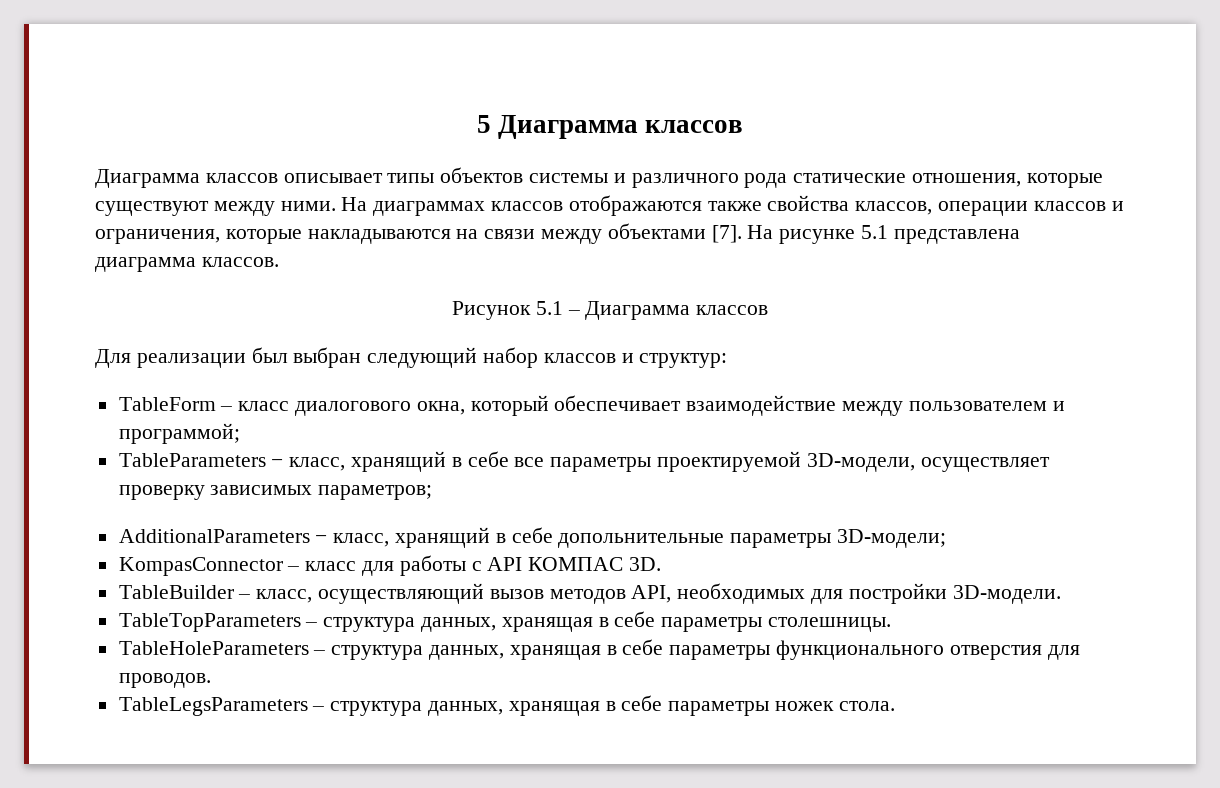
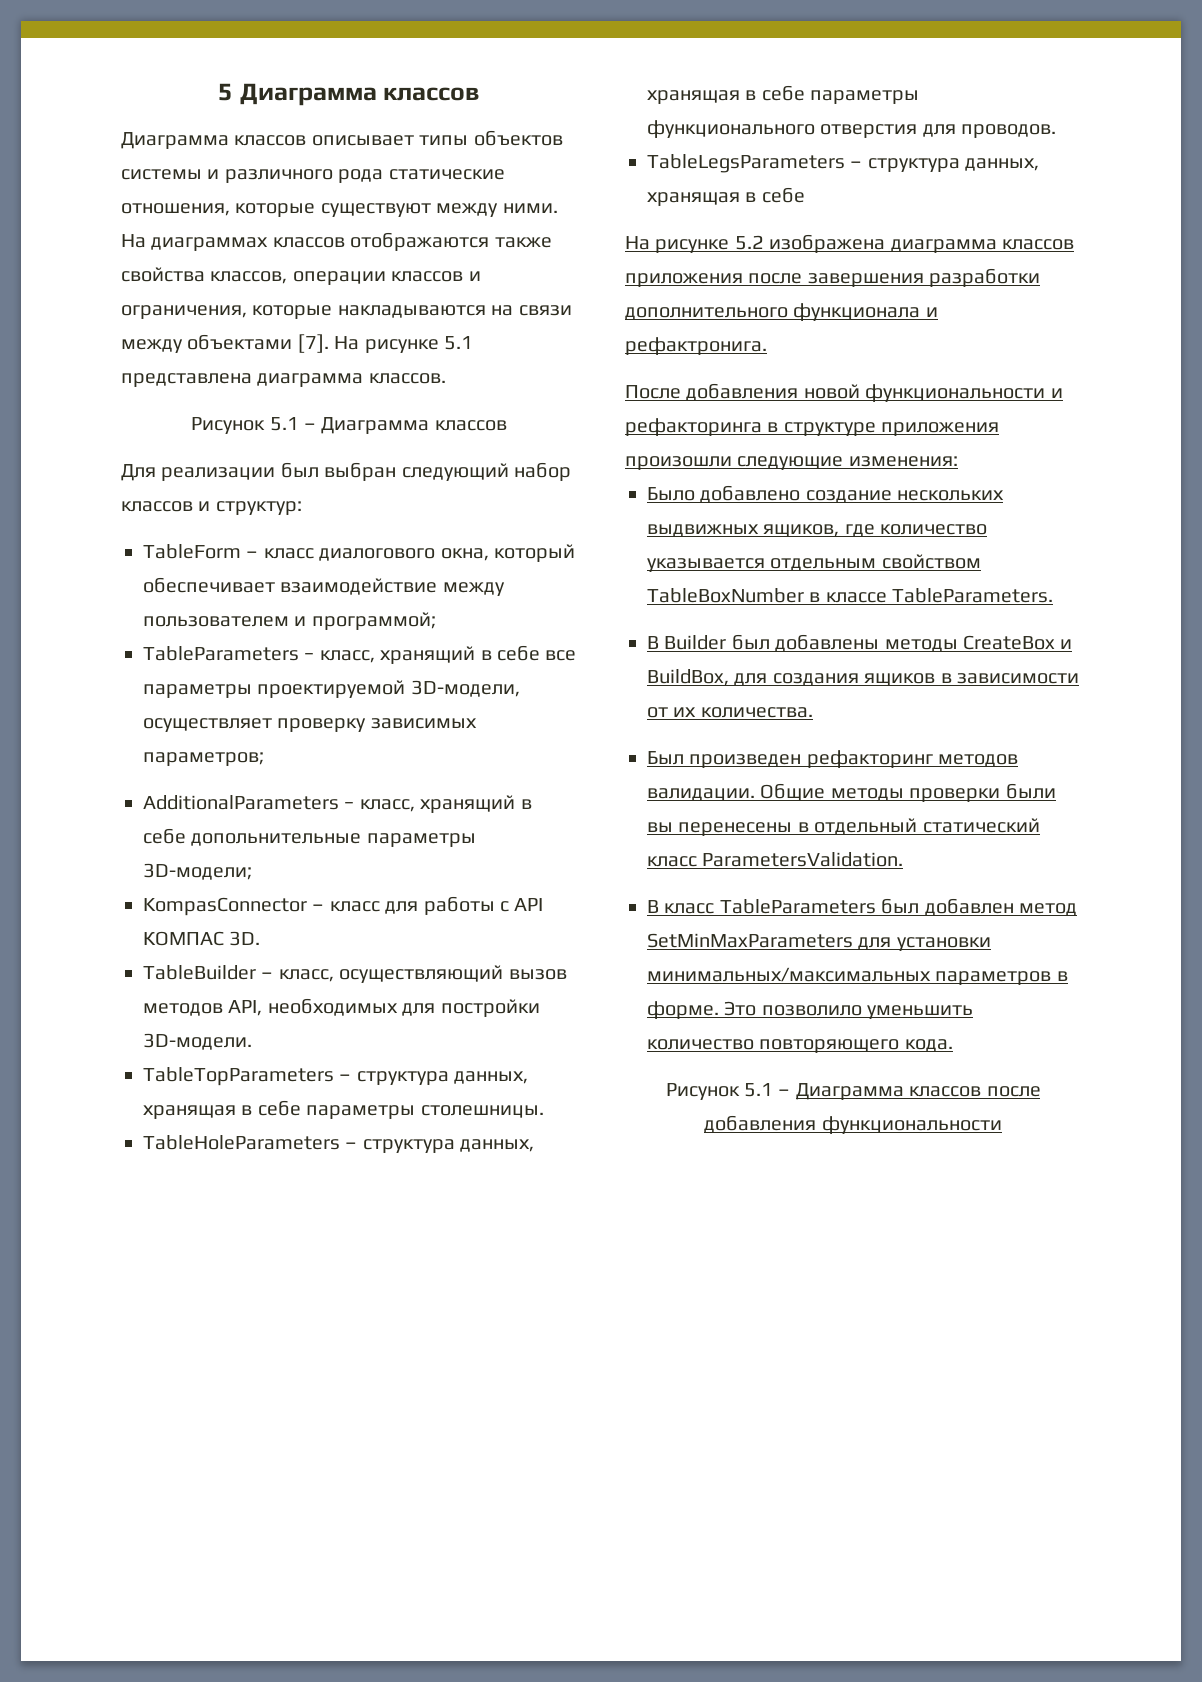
- TableLegsParameters – структура данных, хранящая в себе параметры ножек стола.
+ TableLegsParameters – структура данных, хранящая в себе
+ На рисунке 5.2 изображена диаграмма классов приложения после завершения разработки дополнительного функционала и рефактронига.
+ После добавления новой функциональности и рефакторинга в структуре приложения произошли следующие изменения:
+ Было добавлено создание нескольких выдвижных ящиков, где количество указывается отдельным свойством TableBoxNumber в классе TableParameters.
+ В Builder был добавлены методы CreateBox и BuildBox, для создания ящиков в зависимости от их количества.
+ Был произведен рефакторинг методов валидации. Общие методы проверки были вы перенесены в отдельный статический класс ParametersValidation.
+ В класс TableParameters был добавлен метод SetMinMaxParameters для установки минимальных/максимальных параметров в форме. Это позволило уменьшить количество повторяющего кода.
+ Рисунок 5.1 – Диаграмма классов после добавления функциональности

